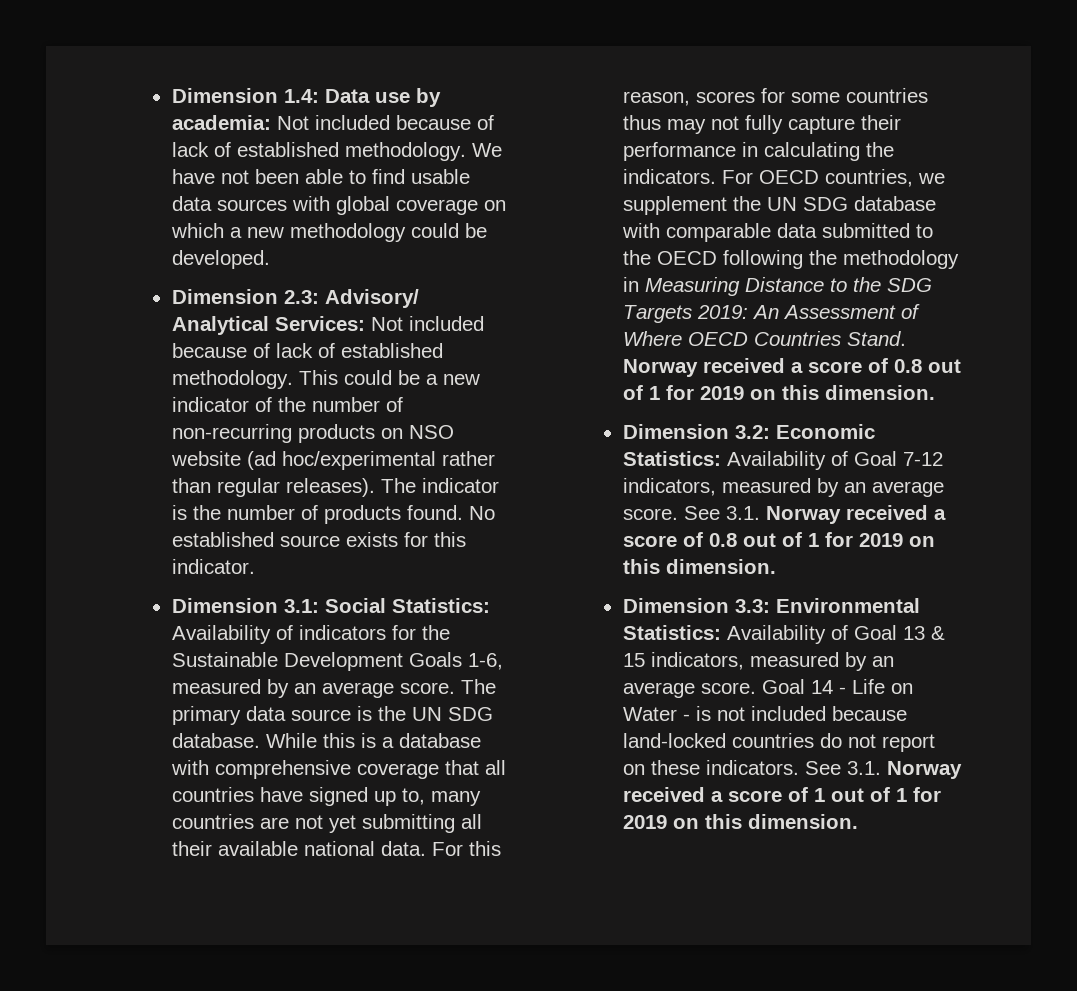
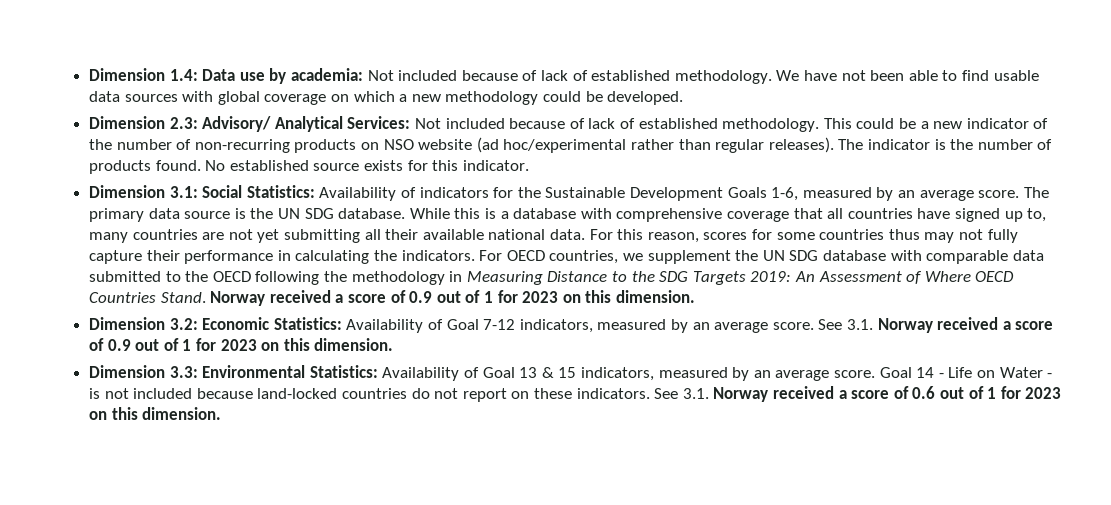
- For OECD countries, we supplement the UN SDG database with comparable data submitted to the OECD following the methodology in Measuring Distance to the SDG Targets 2019: An Assessment of Where OECD Countries Stand. Norway received a score of 0.8 out of 1 for 2019 on this dimension.
+ For OECD countries, we supplement the UN SDG database with comparable data submitted to the OECD following the methodology in Measuring Distance to the SDG Targets 2019: An Assessment of Where OECD Countries Stand. Norway received a score of 0.9 out of 1 for 2023 on this dimension.
- See 3.1. Norway received a score of 0.8 out of 1 for 2019 on this dimension.
+ See 3.1. Norway received a score of 0.9 out of 1 for 2023 on this dimension.
- See 3.1. Norway received a score of 1 out of 1 for 2019 on this dimension.
+ See 3.1. Norway received a score of 0.6 out of 1 for 2023 on this dimension.

